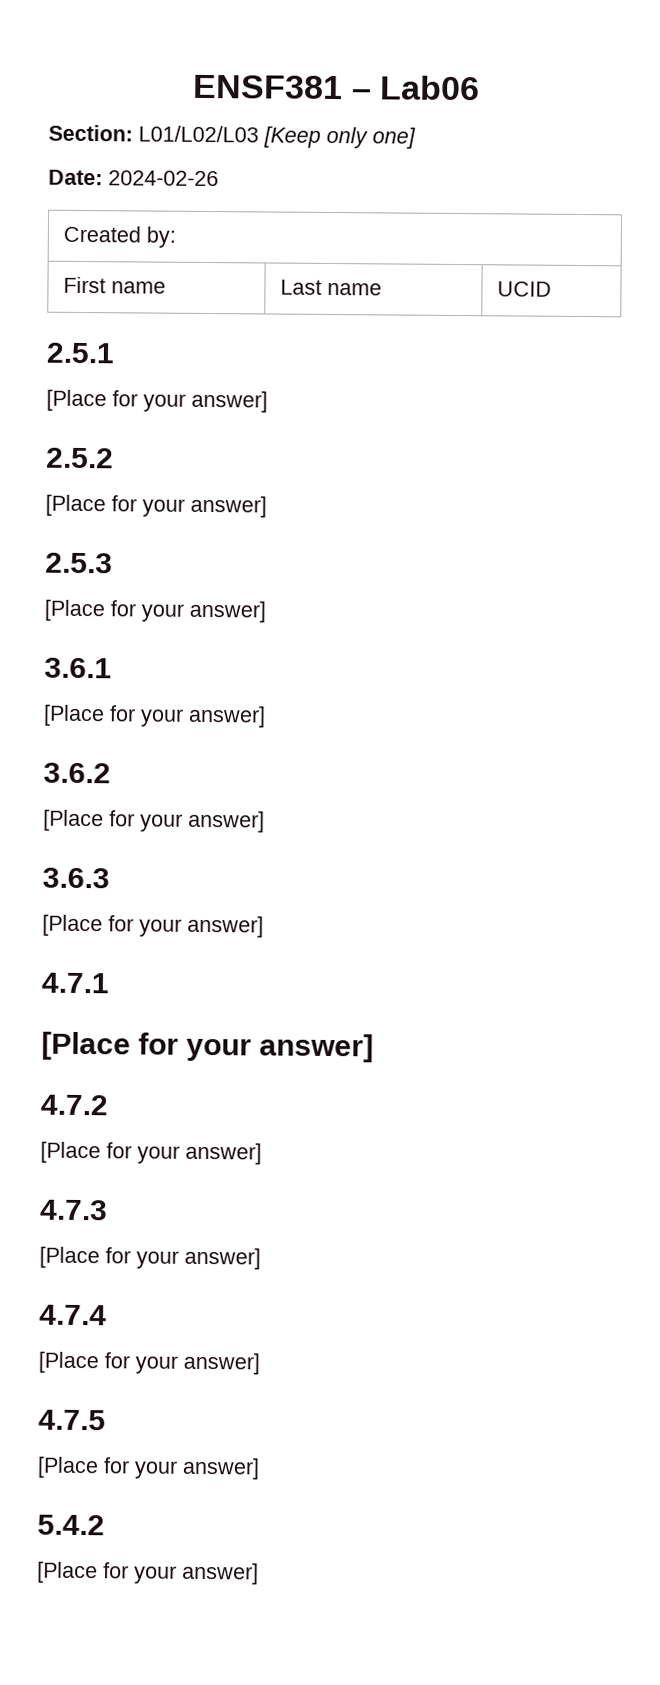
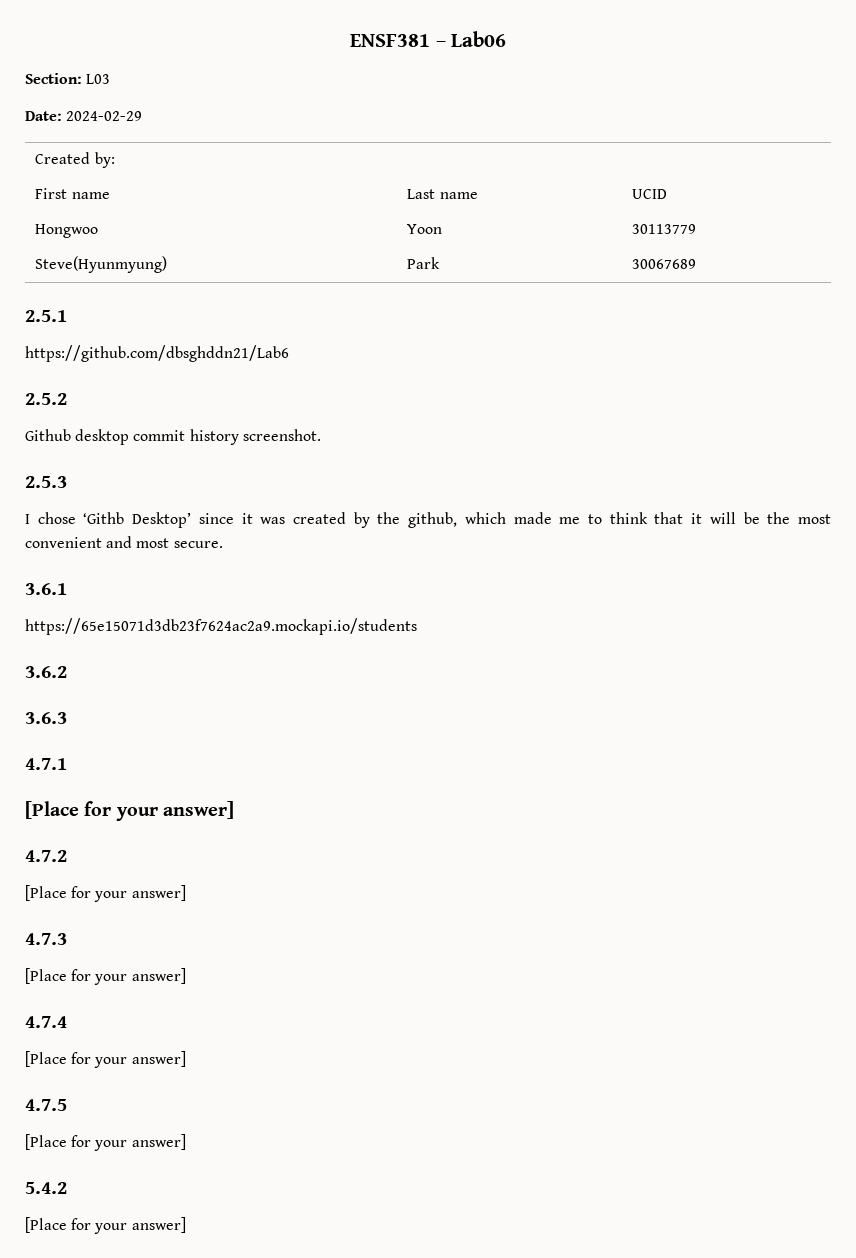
- Section: L01/L02/L03 [Keep only one]
+ Section: L03
- Date: 2024-02-26
+ Date: 2024-02-29
+ Hongwoo | Yoon | 30113779
+ Steve(Hyunmyung) | Park | 30067689
  2.5.1
- [Place for your answer]
+ https://github.com/dbsghddn21/Lab6
  2.5.2
- [Place for your answer]
+ Github desktop commit history screenshot.
  2.5.3
- [Place for your answer]
+ I chose ‘Githb Desktop’ since it was created by the github, which made me to think that it will be the most convenient and most secure.
  3.6.1
- [Place for your answer]
+ https://65e15071d3db23f7624ac2a9.mockapi.io/students
  3.6.2
- [Place for your answer]
  3.6.3
- [Place for your answer]

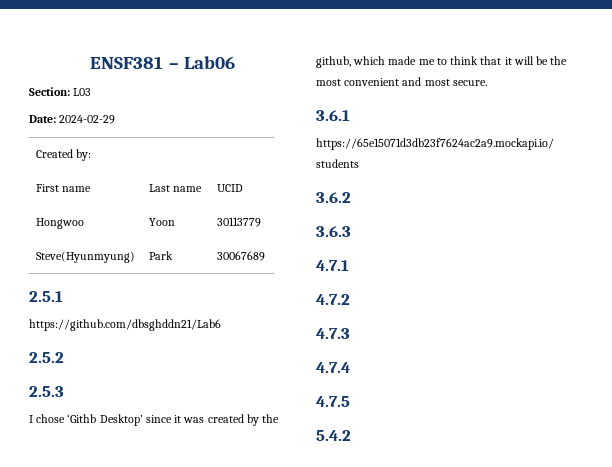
- Github desktop commit history screenshot.
  4.7.1
- [Place for your answer]
  4.7.2
- [Place for your answer]
  4.7.3
- [Place for your answer]
  4.7.4
- [Place for your answer]
  4.7.5
- [Place for your answer]
  5.4.2
- [Place for your answer]

